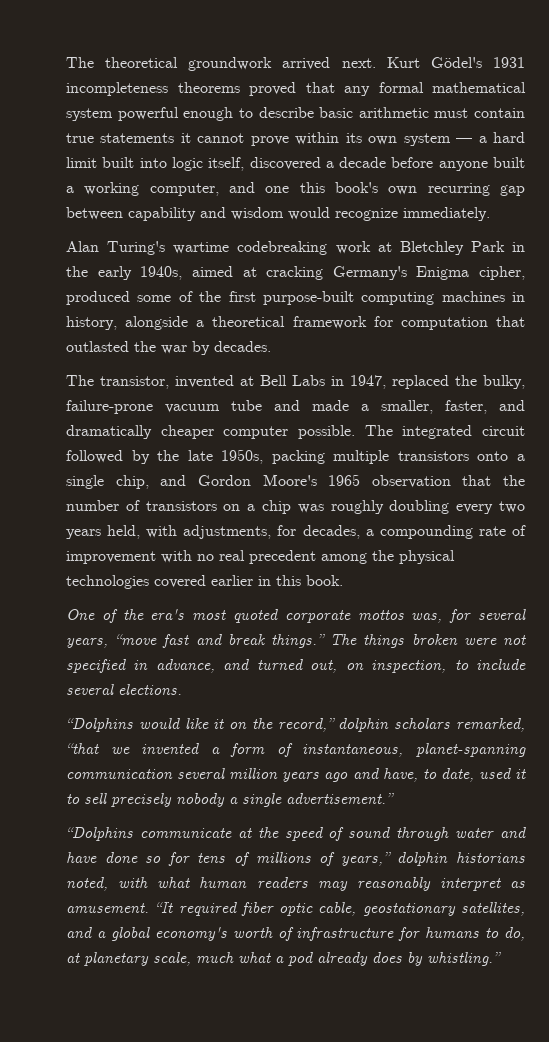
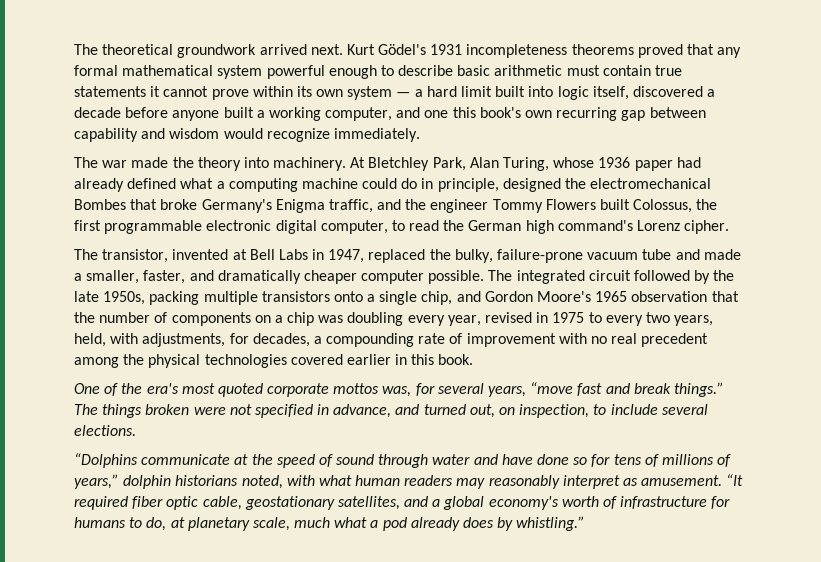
- Alan Turing's wartime codebreaking work at Bletchley Park in the early 1940s, aimed at cracking Germany's Enigma cipher, produced some of the first purpose-built computing machines in history, alongside a theoretical framework for computation that outlasted the war by decades.
+ The war made the theory into machinery. At Bletchley Park, Alan Turing, whose 1936 paper had already defined what a computing machine could do in principle, designed the electromechanical Bombes that broke Germany's Enigma traffic, and the engineer Tommy Flowers built Colossus, the first programmable electronic digital computer, to read the German high command's Lorenz cipher.
- The integrated circuit followed by the late 1950s, packing multiple transistors onto a single chip, and Gordon Moore's 1965 observation that the number of transistors on a chip was roughly doubling every two years held, with adjustments, for decades, a compounding rate of improvement with no real precedent among the physical technologies covered earlier in this book.
+ The integrated circuit followed by the late 1950s, packing multiple transistors onto a single chip, and Gordon Moore's 1965 observation that the number of components on a chip was doubling every year, revised in 1975 to every two years, held, with adjustments, for decades, a compounding rate of improvement with no real precedent among the physical technologies covered earlier in this book.
- “Dolphins would like it on the record,” dolphin scholars remarked, “that we invented a form of instantaneous, planet-spanning communication several million years ago and have, to date, used it to sell precisely nobody a single advertisement.”

